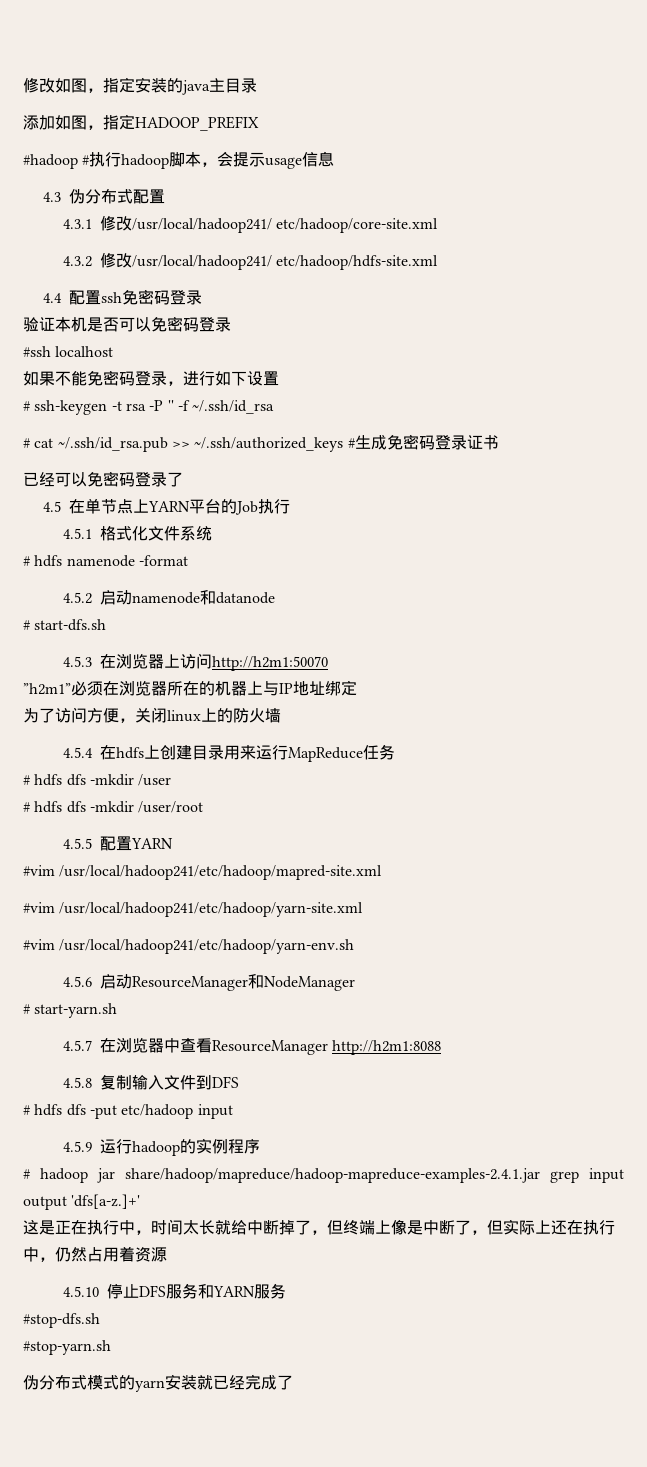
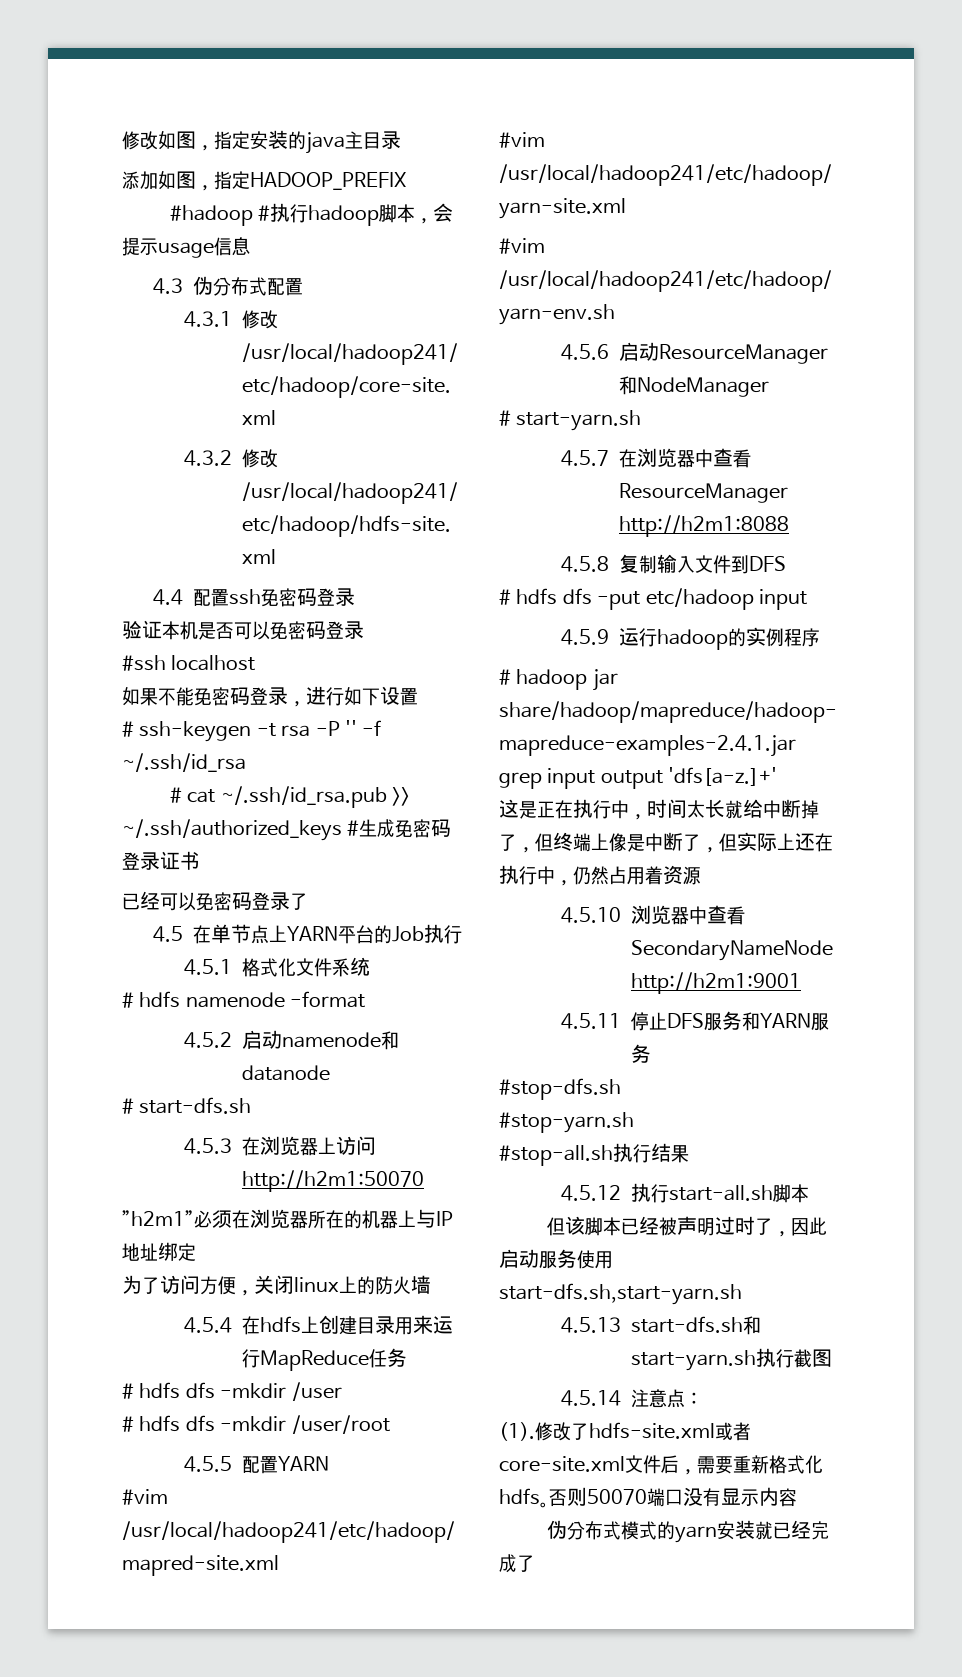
- 4.5.10停止DFS服务和YARN服务
+ 4.5.10浏览器中查看SecondaryNameNode http://h2m1:9001
+ 4.5.11停止DFS服务和YARN服务
+ #stop-all.sh执行结果
+ 4.5.12执行start-all.sh脚本
+ 但该脚本已经被声明过时了，因此启动服务使用start-dfs.sh,start-yarn.sh
+ 4.5.13 start-dfs.sh和start-yarn.sh执行截图
+ 4.5.14注意点：
+ (1).修改了hdfs-site.xml或者core-site.xml文件后，需要重新格式化hdfs。否则50070端口没有显示内容

